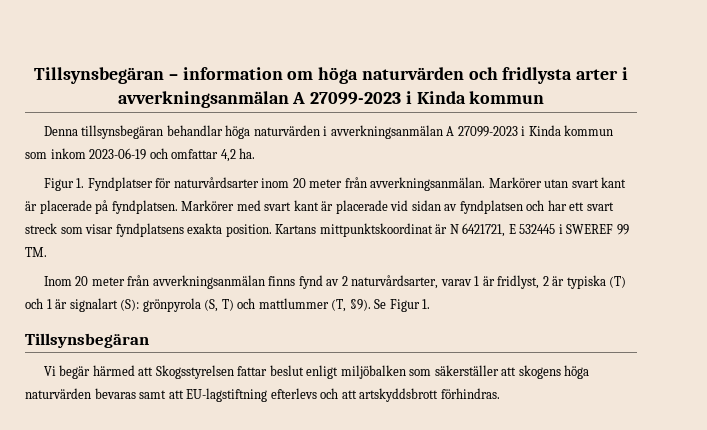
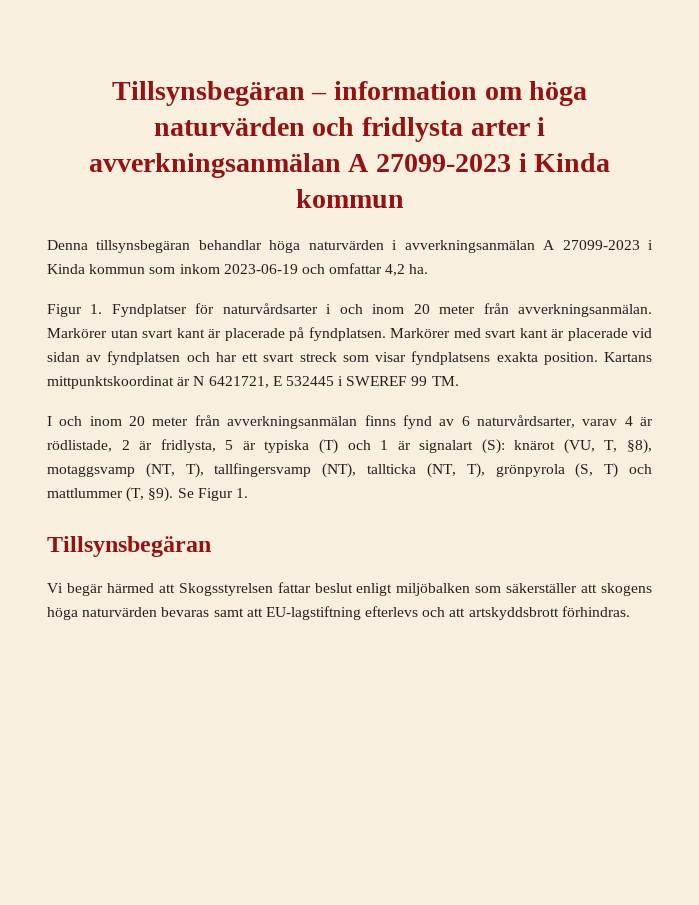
- Figur 1. Fyndplatser för naturvårdsarter inom 20 meter från avverkningsanmälan.
+ Figur 1. Fyndplatser för naturvårdsarter i och inom 20 meter från avverkningsanmälan.
- Inom 20 meter från avverkningsanmälan finns fynd av 2 naturvårdsarter, varav 1 är fridlyst, 2 är typiska (T) och 1 är signalart (S): grönpyrola (S, T) och mattlummer (T, §9).
+ I och inom 20 meter från avverkningsanmälan finns fynd av 6 naturvårdsarter, varav 4 är rödlistade, 2 är fridlysta, 5 är typiska (T) och 1 är signalart (S): knärot (VU, T, §8), motaggsvamp (NT, T), tallfingersvamp (NT), tallticka (NT, T), grönpyrola (S, T) och mattlummer (T, §9).

